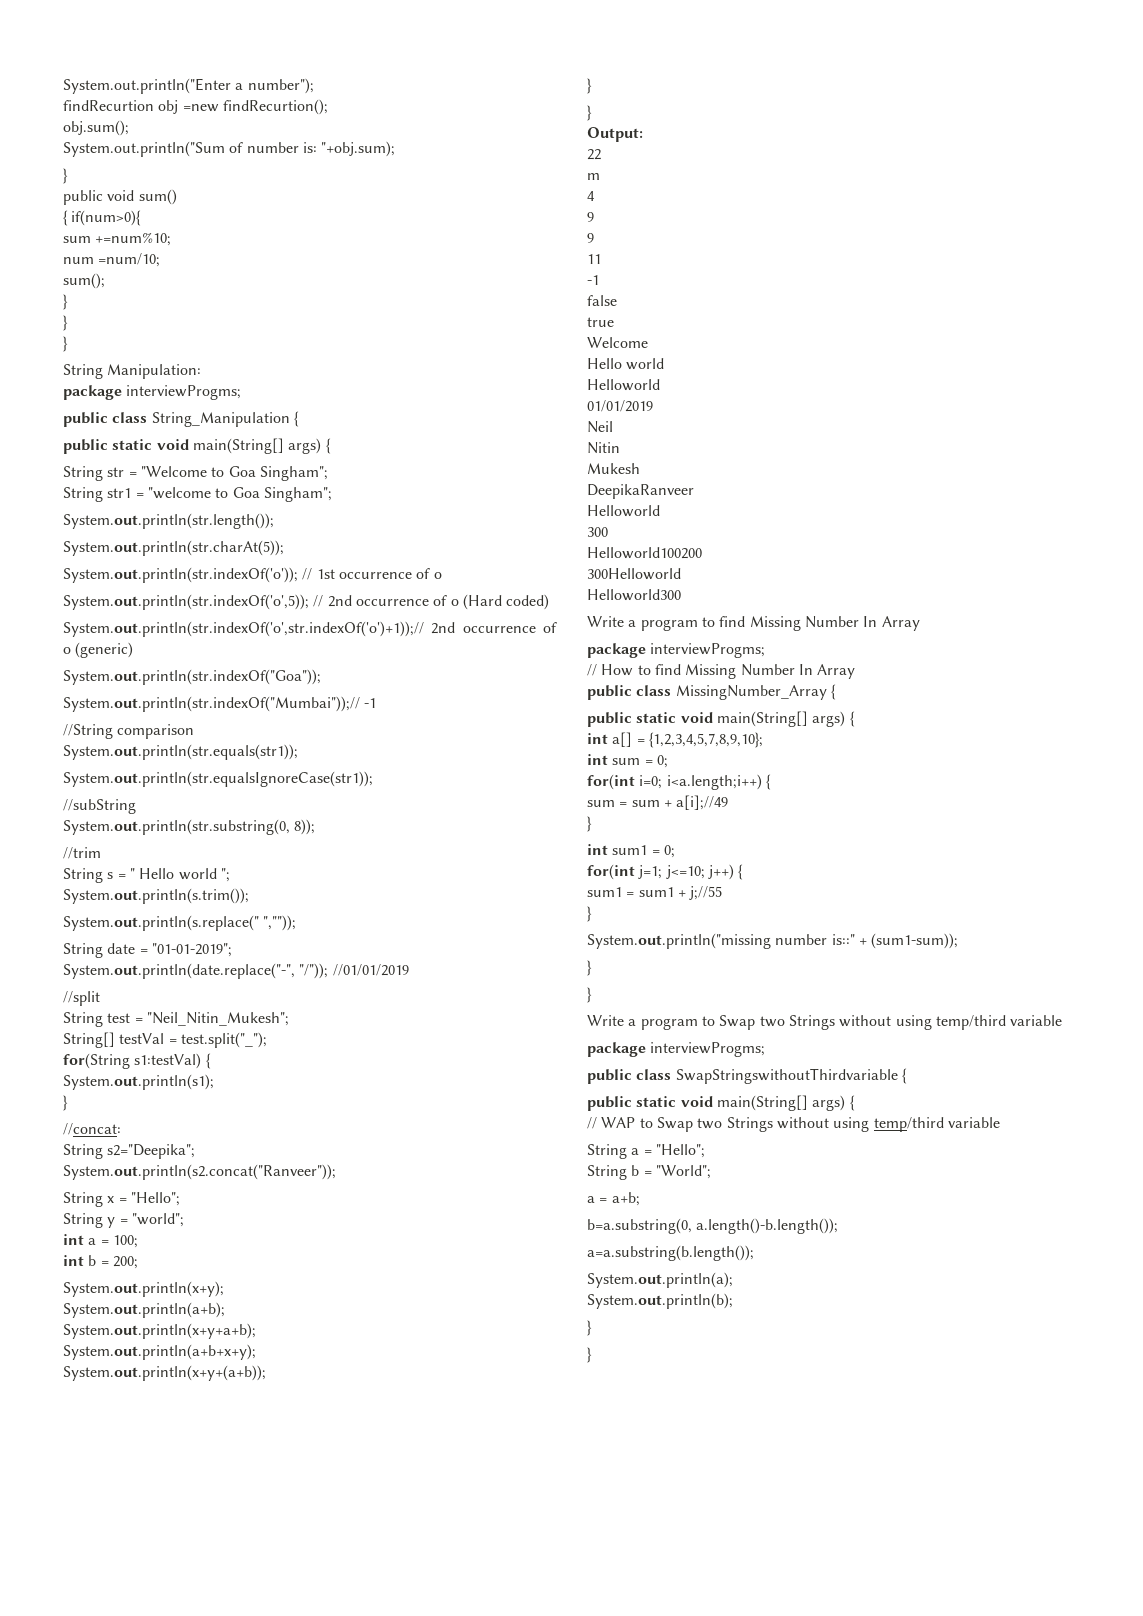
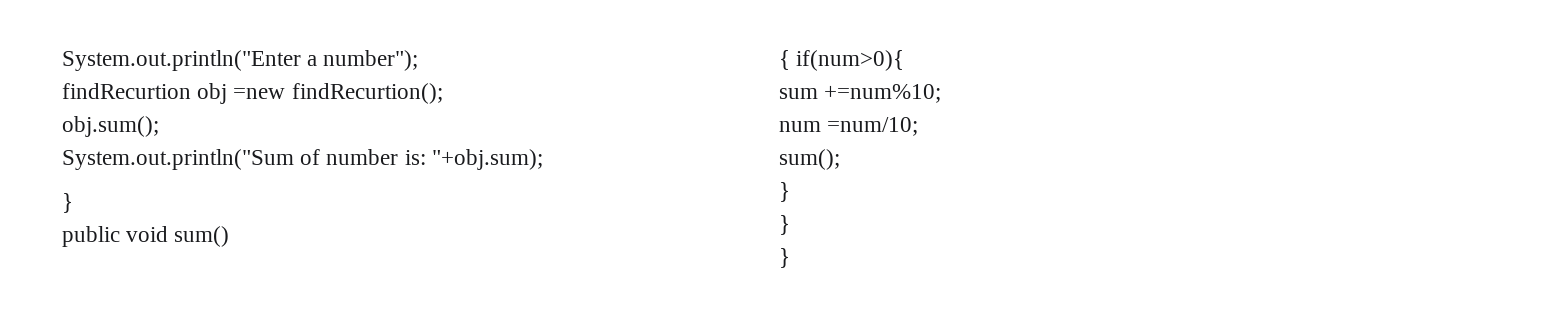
- String Manipulation:
- package interviewProgms;
- public class String_Manipulation {
- public static void main(String[] args) {
- String str = "Welcome to Goa Singham";
- String str1 = "welcome to Goa Singham";
- System.out.println(str.length());
- System.out.println(str.charAt(5));
- System.out.println(str.indexOf('o')); // 1st occurrence of o
- System.out.println(str.indexOf('o',5)); // 2nd occurrence of o (Hard coded)
- System.out.println(str.indexOf('o',str.indexOf('o')+1));// 2nd occurrence of o (generic)
- System.out.println(str.indexOf("Goa"));
- System.out.println(str.indexOf("Mumbai"));// -1
- //String comparison
- System.out.println(str.equals(str1));
- System.out.println(str.equalsIgnoreCase(str1));
- //subString
- System.out.println(str.substring(0, 8));
- //trim
- String s = " Hello world ";
- System.out.println(s.trim());
- System.out.println(s.replace(" ",""));
- String date = "01-01-2019";
- System.out.println(date.replace("-", "/")); //01/01/2019
- //split
- String test = "Neil_Nitin_Mukesh";
- String[] testVal = test.split("_");
- for(String s1:testVal) {
- System.out.println(s1);
- }
- //concat:
- String s2="Deepika";
- System.out.println(s2.concat("Ranveer"));
- String x = "Hello";
- String y = "world";
- int a = 100;
- int b = 200;
- System.out.println(x+y);
- System.out.println(a+b);
- System.out.println(x+y+a+b);
- System.out.println(a+b+x+y);
- System.out.println(x+y+(a+b));
- }
- }
- Output:
- 22
- m
- 4
- 9
- 9
- 11
- -1
- false
- true
- Welcome
- Hello world
- Helloworld
- 01/01/2019
- Neil
- Nitin
- Mukesh
- DeepikaRanveer
- Helloworld
- 300
- Helloworld100200
- 300Helloworld
- Helloworld300
- Write a program to find Missing Number In Array
- package interviewProgms;
- // How to find Missing Number In Array
- public class MissingNumber_Array {
- public static void main(String[] args) {
- int a[] = {1,2,3,4,5,7,8,9,10};
- int sum = 0;
- for(int i=0; i<a.length;i++) {
- sum = sum + a[i];//49
- }
- int sum1 = 0;
- for(int j=1; j<=10; j++) {
- sum1 = sum1 + j;//55
- }
- System.out.println("missing number is::" + (sum1-sum));
- }
- }
- Write a program to Swap two Strings without using temp/third variable
- package interviewProgms;
- public class SwapStringswithoutThirdvariable {
- public static void main(String[] args) {
- // WAP to Swap two Strings without using temp/third variable
- String a = "Hello";
- String b = "World";
- a = a+b;
- b=a.substring(0, a.length()-b.length());
- a=a.substring(b.length());
- System.out.println(a);
- System.out.println(b);
- }
- }

